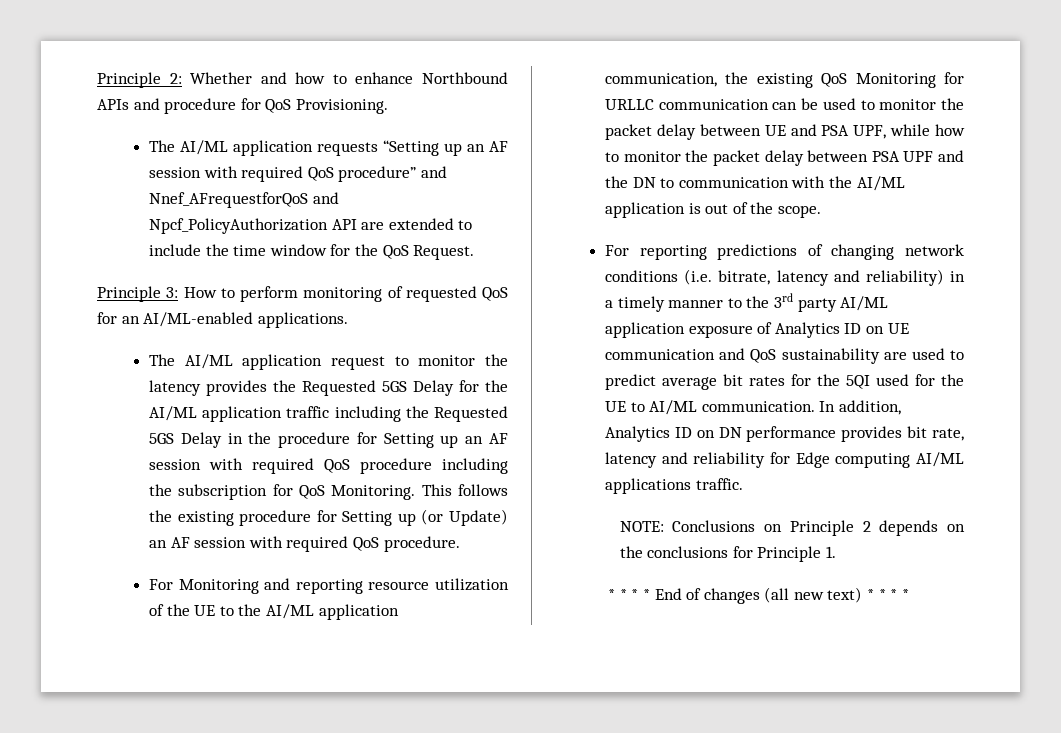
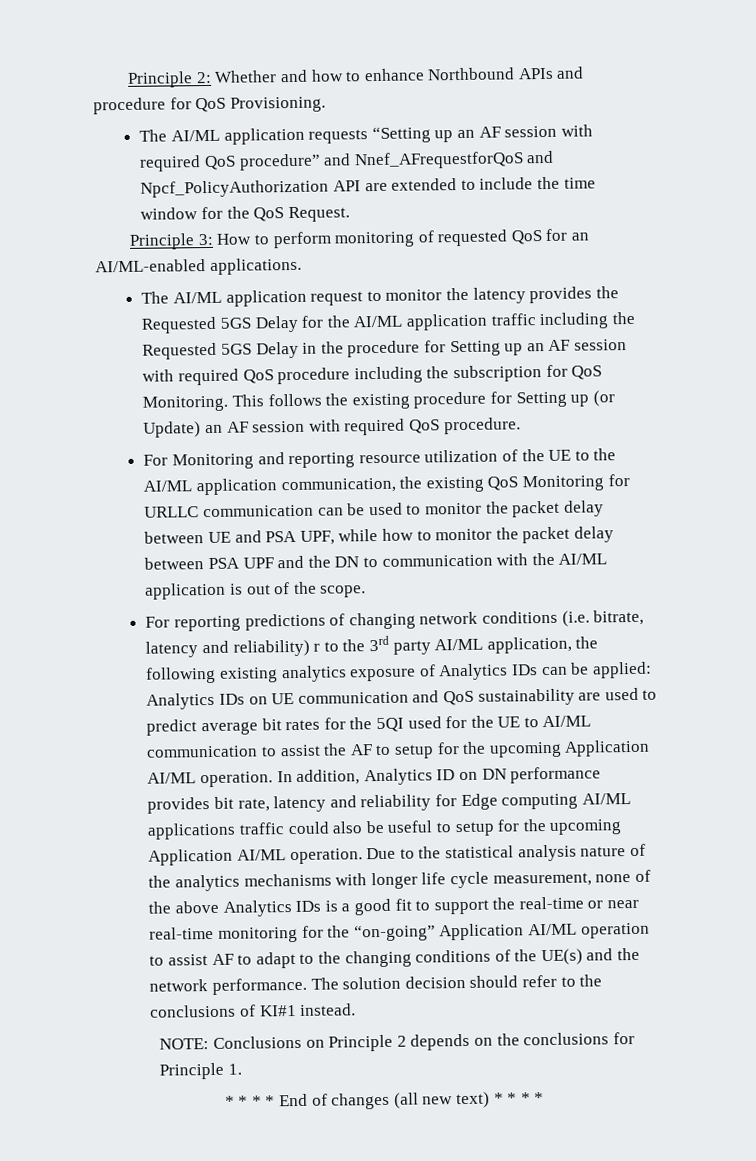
- For reporting predictions of changing network conditions (i.e. bitrate, latency and reliability) in a timely manner to the 3rd party AI/ML application exposure of Analytics ID on UE communication and QoS sustainability are used to predict average bit rates for the 5QI used for the UE to AI/ML communication.
+ For reporting predictions of changing network conditions (i.e. bitrate, latency and reliability) r to the 3rd party AI/ML application, the following existing analytics exposure of Analytics IDs can be applied: Analytics IDs on UE communication and QoS sustainability are used to predict average bit rates for the 5QI used for the UE to AI/ML communication to assist the AF to setup for the upcoming Application AI/ML operation.
- In addition, Analytics ID on DN performance provides bit rate, latency and reliability for Edge computing AI/ML applications traffic.
+ In addition, Analytics ID on DN performance provides bit rate, latency and reliability for Edge computing AI/ML applications traffic could also be useful to setup for the upcoming Application AI/ML operation. Due to the statistical analysis nature of the analytics mechanisms with longer life cycle measurement, none of the above Analytics IDs is a good fit to support the real-time or near real-time monitoring for the “on-going” Application AI/ML operation to assist AF to adapt to the changing conditions of the UE(s) and the network performance. The solution decision should refer to the conclusions of KI#1 instead.

